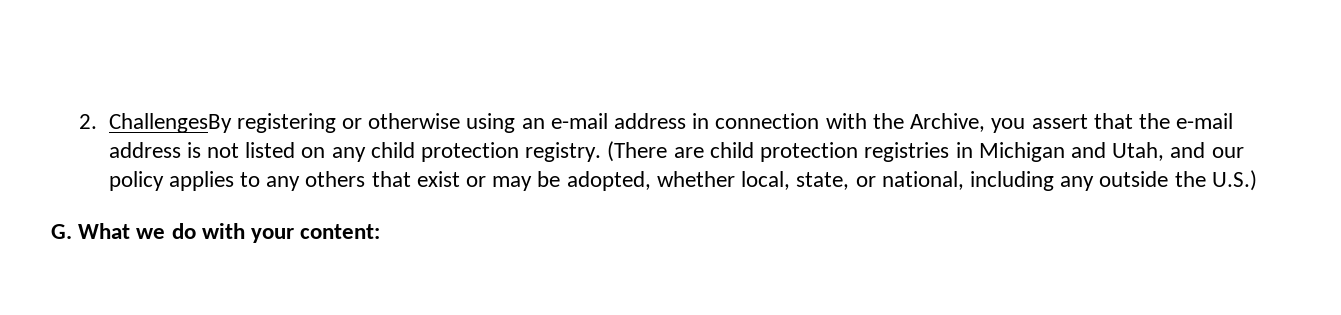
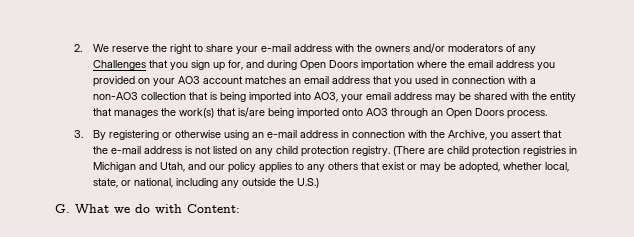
- 2. ChallengesBy registering or otherwise using an e-mail address in connection with the Archive, you assert that the e-mail address is not listed on any child protection registry.
+ 2. We reserve the right to share your e-mail address with the owners and/or moderators of any Challenges that you sign up for, and during Open Doors importation where the email address you provided on your AO3 account matches an email address that you used in connection with a non-AO3 collection that is being imported into AO3, your email address may be shared with the entity that manages the work(s) that is/are being imported onto AO3 through an Open Doors process.
+ 3. By registering or otherwise using an e-mail address in connection with the Archive, you assert that the e-mail address is not listed on any child protection registry.
- G. What we do with your content:
+ G. What we do with Content:

